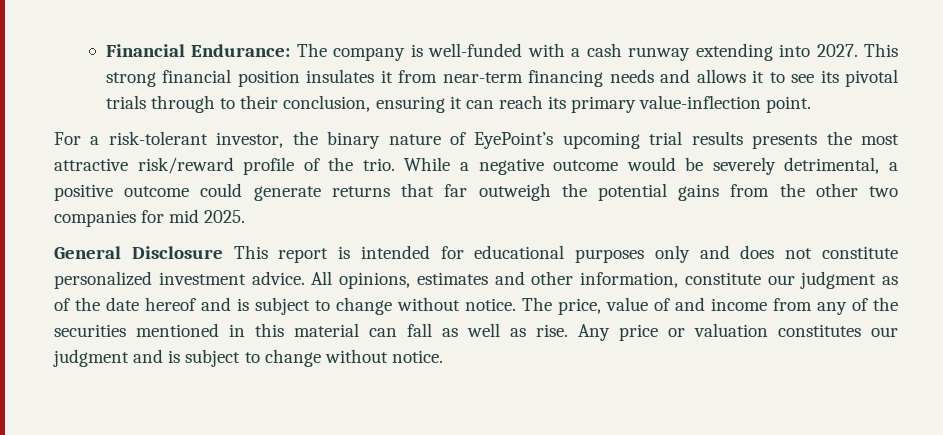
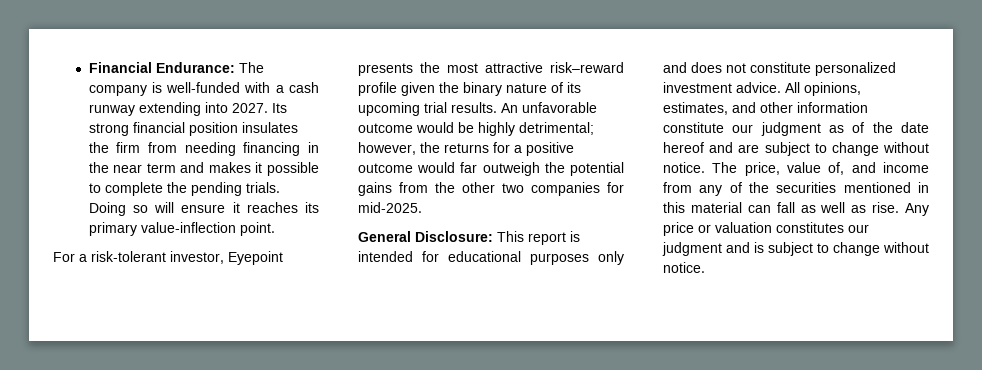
- This strong financial position insulates it from near-term financing needs and allows it to see its pivotal trials through to their conclusion, ensuring it can reach its primary value-inflection point.
+ Its strong financial position insulates the firm from needing financing in the near term and makes it possible to complete the pending trials. Doing so will ensure it reaches its primary value-inflection point.
- For a risk-tolerant investor, the binary nature of EyePoint’s upcoming trial results presents the most attractive risk/reward profile of the trio. While a negative outcome would be severely detrimental, a positive outcome could generate returns that far outweigh the potential gains from the other two companies for mid 2025.
+ For a risk-tolerant investor, Eyepoint presents the most attractive risk–reward profile given the binary nature of its upcoming trial results. An unfavorable outcome would be highly detrimental; however, the returns for a positive outcome would far outweigh the potential gains from the other two companies for mid-2025.
- General Disclosure This report is intended for educational purposes only and does not constitute personalized investment advice.
+ General Disclosure: This report is intended for educational purposes only and does not constitute personalized investment advice.
- All opinions, estimates and other information, constitute our judgment as of the date hereof and is subject to change without notice.
+ All opinions, estimates, and other information constitute our judgment as of the date hereof and are subject to change without notice.
- The price, value of and income from any of the securities mentioned in this material can fall as well as rise.
+ The price, value of, and income from any of the securities mentioned in this material can fall as well as rise.

